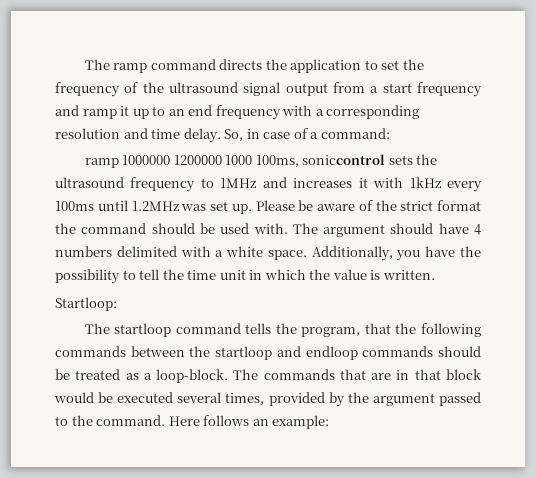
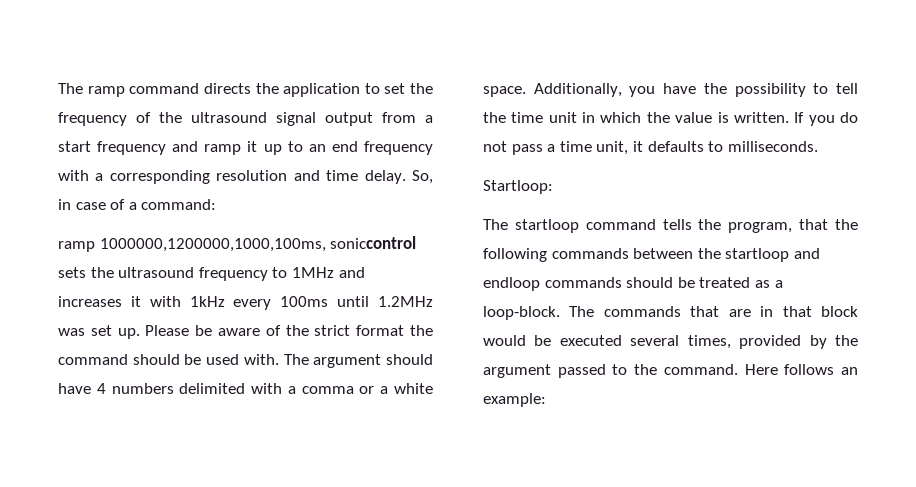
- ramp 1000000 1200000 1000 100ms, soniccontrol sets the ultrasound frequency to 1MHz and increases it with 1kHz every 100ms until 1.2MHz was set up.
+ ramp 1000000,1200000,1000,100ms, soniccontrol sets the ultrasound frequency to 1MHz and increases it with 1kHz every 100ms until 1.2MHz was set up.
- The argument should have 4 numbers delimited with a white space.
+ The argument should have 4 numbers delimited with a comma or a white space.
+ If you do not pass a time unit, it defaults to milliseconds.

